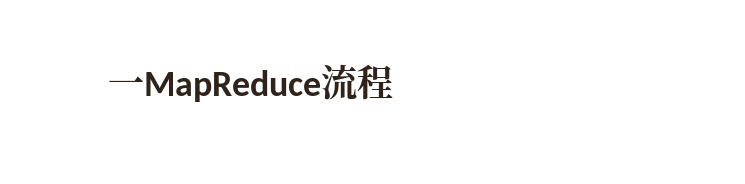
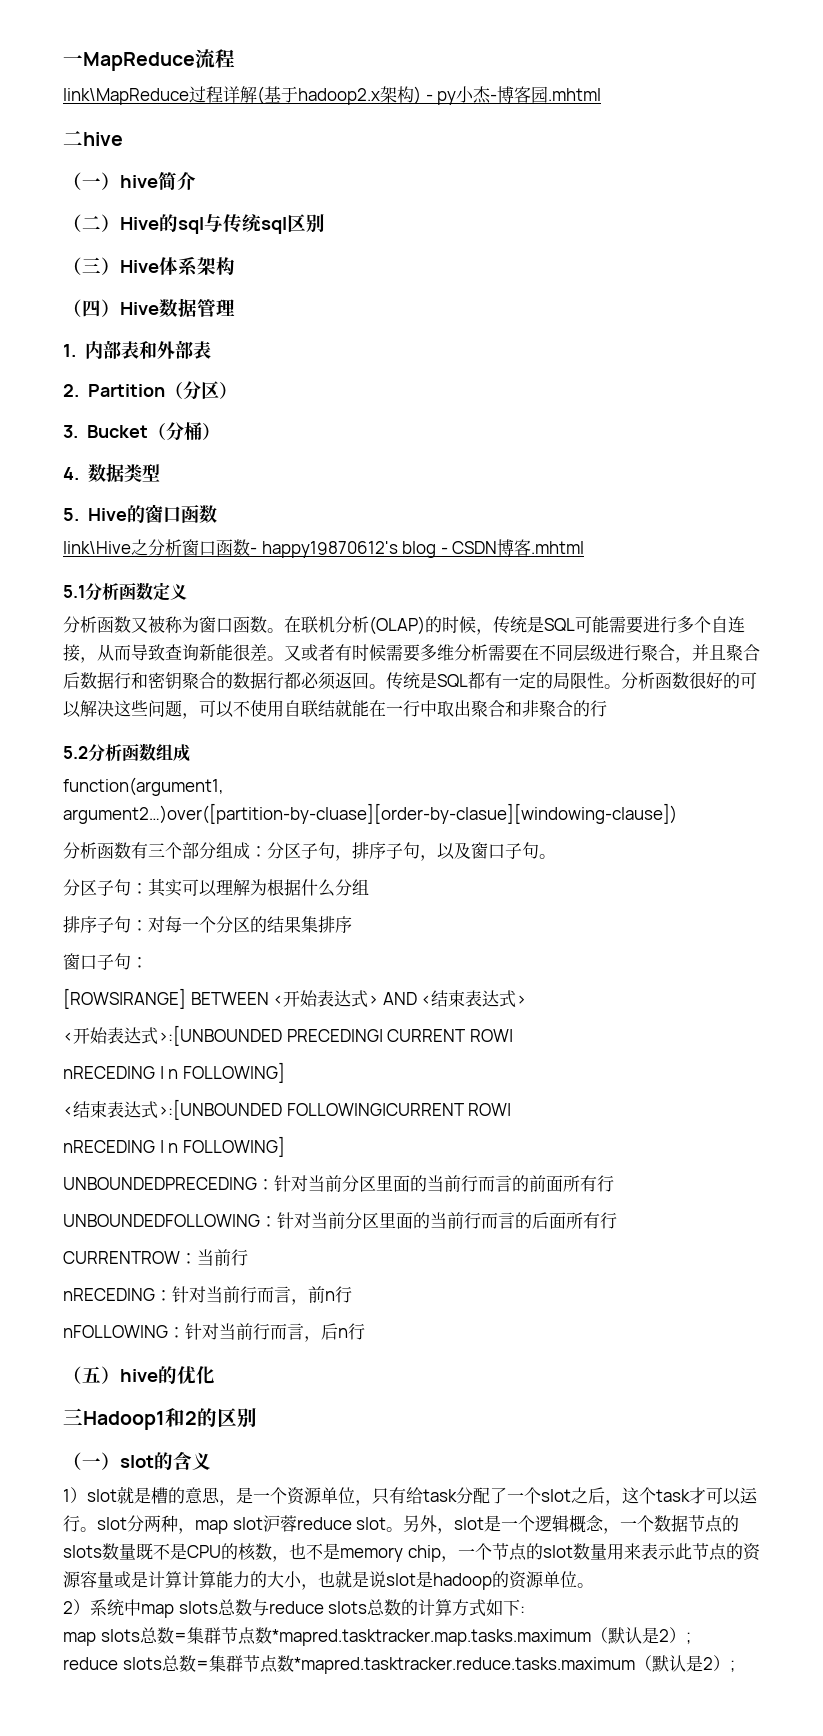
+ link\MapReduce过程详解(基于hadoop2.x架构) - py小杰-博客园.mhtml
+ 二hive
+ （一）hive简介
+ （二）Hive的sql与传统sql区别
+ （三）Hive体系架构
+ （四）Hive数据管理
+ 1.内部表和外部表
+ 2. Partition（分区）
+ 3. Bucket（分桶）
+ 4.数据类型
+ 5. Hive的窗口函数
+ link\Hive之分析窗口函数- happy19870612's blog - CSDN博客.mhtml
+ 5.1分析函数定义
+ 分析函数又被称为窗口函数。在联机分析(OLAP)的时候，传统是SQL可能需要进行多个自连接，从而导致查询新能很差。又或者有时候需要多维分析需要在不同层级进行聚合，并且聚合后数据行和密钥聚合的数据行都必须返回。传统是SQL都有一定的局限性。分析函数很好的可以解决这些问题，可以不使用自联结就能在一行中取出聚合和非聚合的行
+ 5.2分析函数组成
+ function(argument1, argument2…)over([partition-by-cluase][order-by-clasue][windowing-clause])
+ 分析函数有三个部分组成：分区子句，排序子句，以及窗口子句。
+ 分区子句：其实可以理解为根据什么分组
+ 排序子句：对每一个分区的结果集排序
+ 窗口子句：
+ [ROWS|RANGE] BETWEEN <开始表达式> AND <结束表达式>
+ <开始表达式>:[UNBOUNDED PRECEDING| CURRENT ROW|
+ nRECEDING | n FOLLOWING]
+ <结束表达式>:[UNBOUNDED FOLLOWING|CURRENT ROW|
+ nRECEDING | n FOLLOWING]
+ UNBOUNDEDPRECEDING：针对当前分区里面的当前行而言的前面所有行
+ UNBOUNDEDFOLLOWING：针对当前分区里面的当前行而言的后面所有行
+ CURRENTROW：当前行
+ nRECEDING：针对当前行而言，前n行
+ nFOLLOWING：针对当前行而言，后n行
+ （五）hive的优化
+ 三Hadoop1和2的区别
+ （一）slot的含义
+ 1）slot就是槽的意思，是一个资源单位，只有给task分配了一个slot之后，这个task才可以运行。slot分两种，map slot沪蓉reduce slot。另外，slot是一个逻辑概念，一个数据节点的slots数量既不是CPU的核数，也不是memory chip，一个节点的slot数量用来表示此节点的资源容量或是计算计算能力的大小，也就是说slot是hadoop的资源单位。
+ 2）系统中map slots总数与reduce slots总数的计算方式如下:
+ map slots总数=集群节点数*mapred.tasktracker.map.tasks.maximum（默认是2）;
+ reduce slots总数=集群节点数*mapred.tasktracker.reduce.tasks.maximum（默认是2）;

